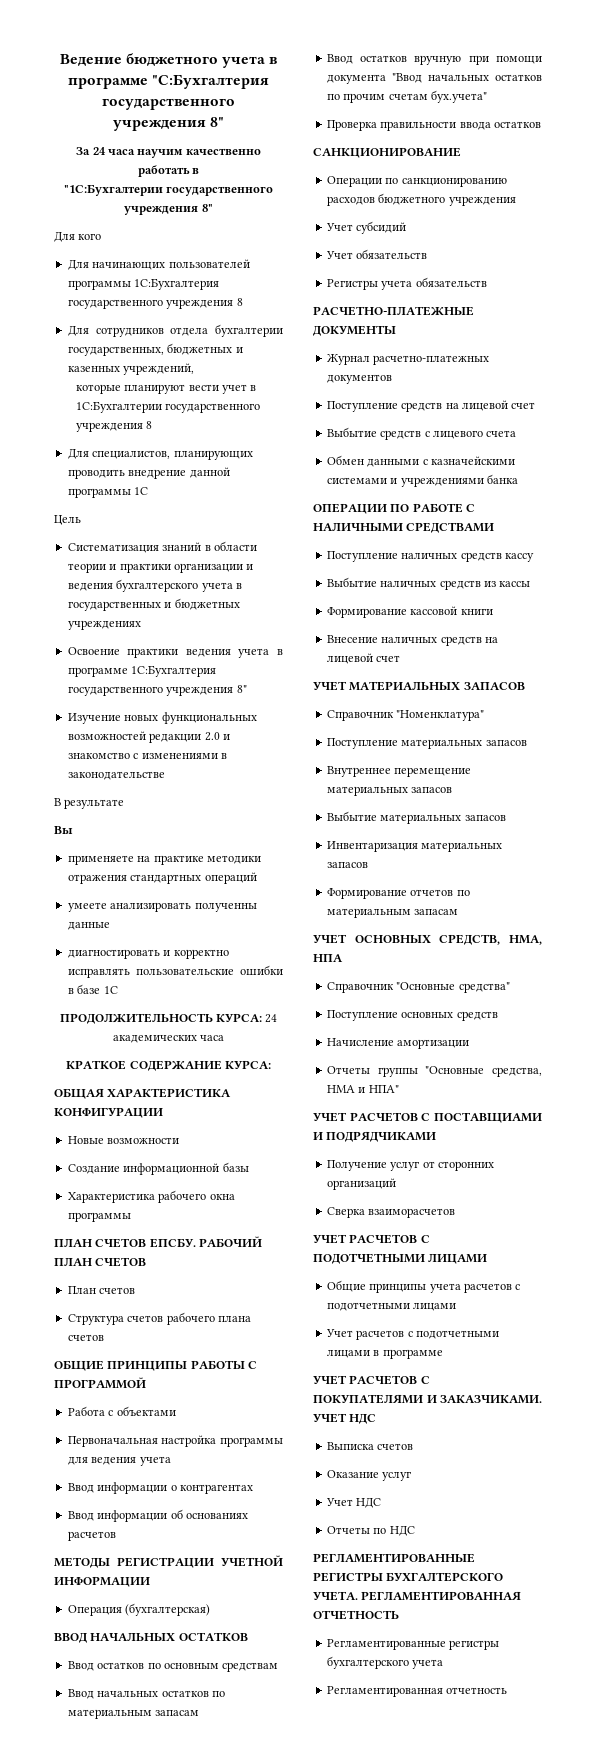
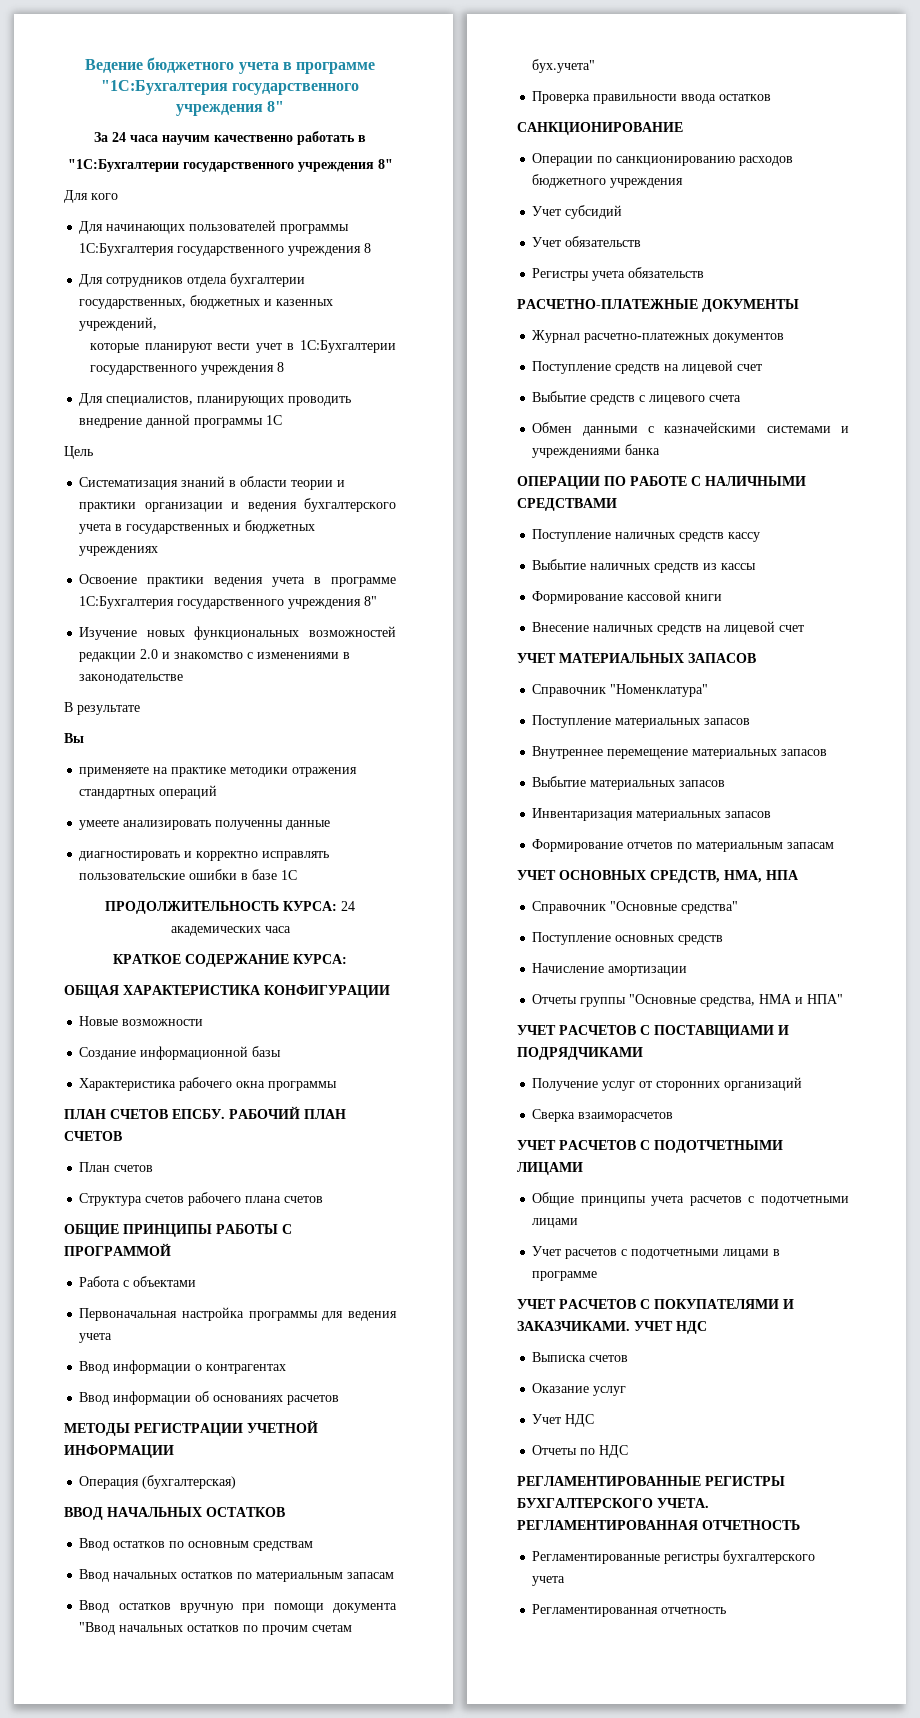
- Ведение бюджетного учета в программе "С:Бухгалтерия государственного учреждения 8"
+ Ведение бюджетного учета в программе "1С:Бухгалтерия государственного учреждения 8"

